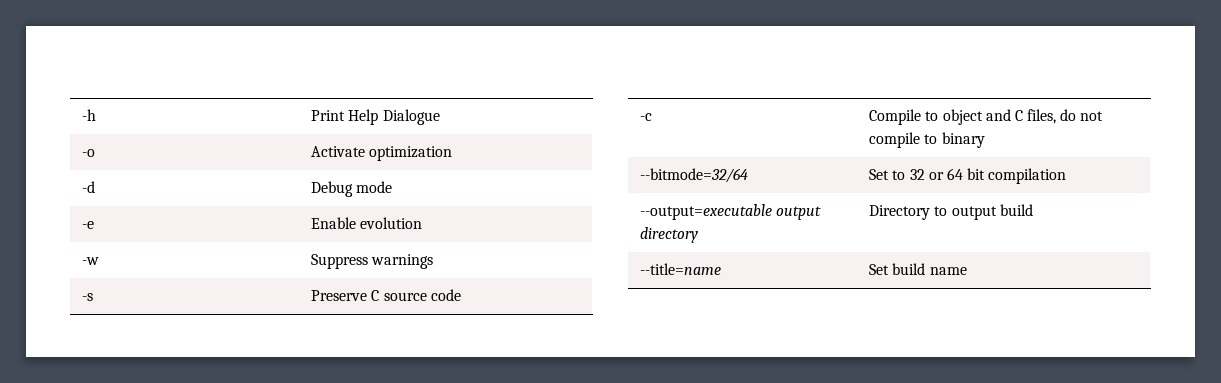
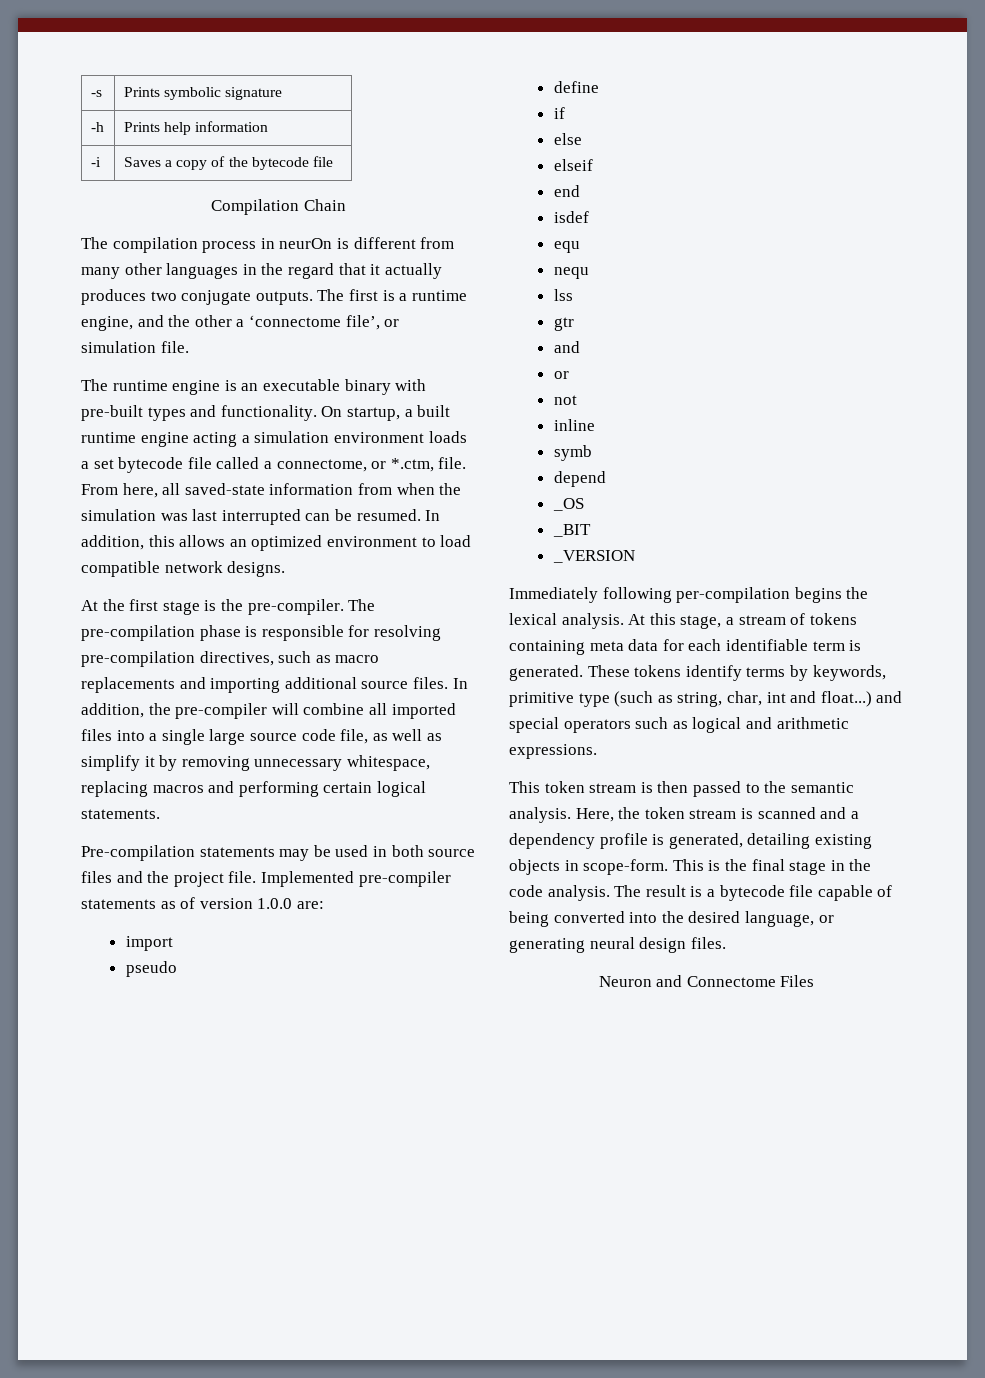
- -h | Print Help Dialogue
- -o | Activate optimization
- -d | Debug mode
- -e | Enable evolution
- -w | Suppress warnings
- -s | Preserve C source code
- -c | Compile to object and C files, do not compile to binary
- --bitmode=32/64 | Set to 32 or 64 bit compilation
- --output=executable output directory | Directory to output build
- --title=name | Set build name
+ -s | Prints symbolic signature
+ -h | Prints help information
+ -i | Saves a copy of the bytecode file
+ Compilation Chain
+ The compilation process in neurOn is different from many other languages in the regard that it actually produces two conjugate outputs. The first is a runtime engine, and the other a ‘connectome file’, or simulation file.
+ The runtime engine is an executable binary with pre-built types and functionality. On startup, a built runtime engine acting a simulation environment loads a set bytecode file called a connectome, or *.ctm, file. From here, all saved-state information from when the simulation was last interrupted can be resumed. In addition, this allows an optimized environment to load compatible network designs.
+ At the first stage is the pre-compiler. The pre-compilation phase is responsible for resolving pre-compilation directives, such as macro replacements and importing additional source files. In addition, the pre-compiler will combine all imported files into a single large source code file, as well as simplify it by removing unnecessary whitespace, replacing macros and performing certain logical statements.
+ Pre-compilation statements may be used in both source files and the project file. Implemented pre-compiler statements as of version 1.0.0 are:
+ import
+ pseudo
+ define
+ if
+ else
+ elseif
+ end
+ isdef
+ equ
+ nequ
+ lss
+ gtr
+ and
+ or
+ not
+ inline
+ symb
+ depend
+ _OS
+ _BIT
+ _VERSION
+ Immediately following per-compilation begins the lexical analysis. At this stage, a stream of tokens containing meta data for each identifiable term is generated. These tokens identify terms by keywords, primitive type (such as string, char, int and float...) and special operators such as logical and arithmetic expressions.
+ This token stream is then passed to the semantic analysis. Here, the token stream is scanned and a dependency profile is generated, detailing existing objects in scope-form. This is the final stage in the code analysis. The result is a bytecode file capable of being converted into the desired language, or generating neural design files.
+ Neuron and Connectome Files

